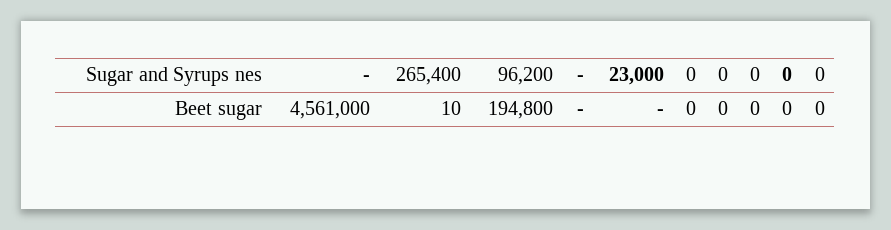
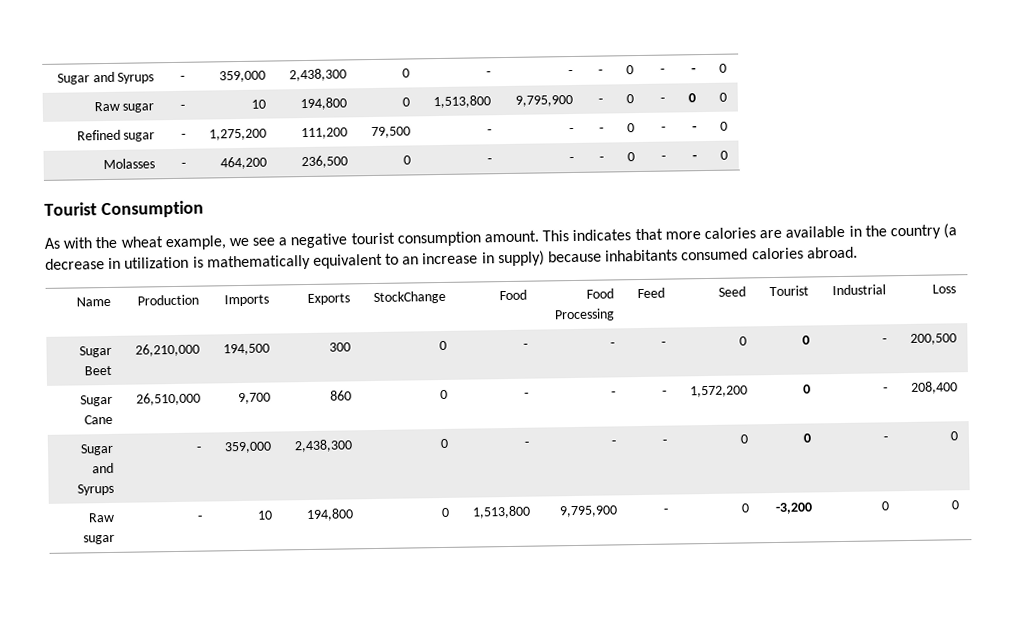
- Sugar and Syrups nes | - | 265,400 | 96,200 | - | 23,000 | 0 | 0 | 0 | 0 | 0
+ Sugar and Syrups | - | 359,000 | 2,438,300 | 0 | - | - | - | 0 | - | - | 0
+ Raw sugar | - | 10 | 194,800 | 0 | 1,513,800 | 9,795,900 | - | 0 | - | 0 | 0
- Beet sugar | 4,561,000 | 10 | 194,800 | - | - | 0 | 0 | 0 | 0 | 0
+ Refined sugar | - | 1,275,200 | 111,200 | 79,500 | - | - | - | 0 | - | - | 0
+ Molasses | - | 464,200 | 236,500 | 0 | - | - | - | 0 | - | - | 0
+ Tourist Consumption
+ As with the wheat example, we see a negative tourist consumption amount. This indicates that more calories are available in the country (a decrease in utilization is mathematically equivalent to an increase in supply) because inhabitants consumed calories abroad.
+ Name | Production | Imports | Exports | StockChange | Food | Food Processing | Feed | Seed | Tourist | Industrial | Loss
+ Sugar Beet | 26,210,000 | 194,500 | 300 | 0 | - | - | - | 0 | 0 | - | 200,500
+ Sugar Cane | 26,510,000 | 9,700 | 860 | 0 | - | - | - | 1,572,200 | 0 | - | 208,400
+ Sugar and Syrups | - | 359,000 | 2,438,300 | 0 | - | - | - | 0 | 0 | - | 0
+ Raw sugar | - | 10 | 194,800 | 0 | 1,513,800 | 9,795,900 | - | 0 | -3,200 | 0 | 0

